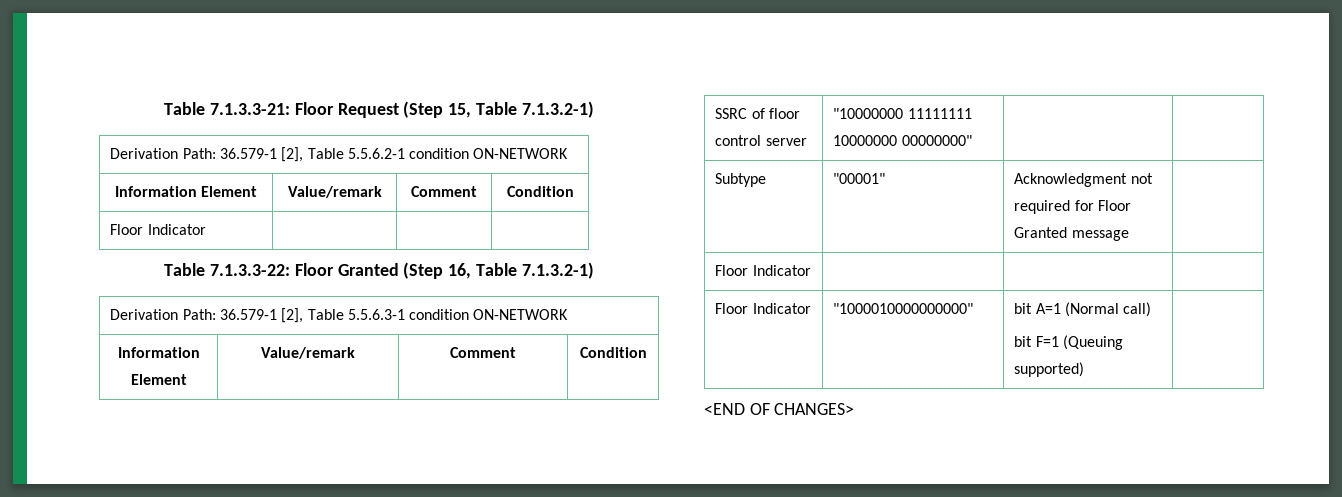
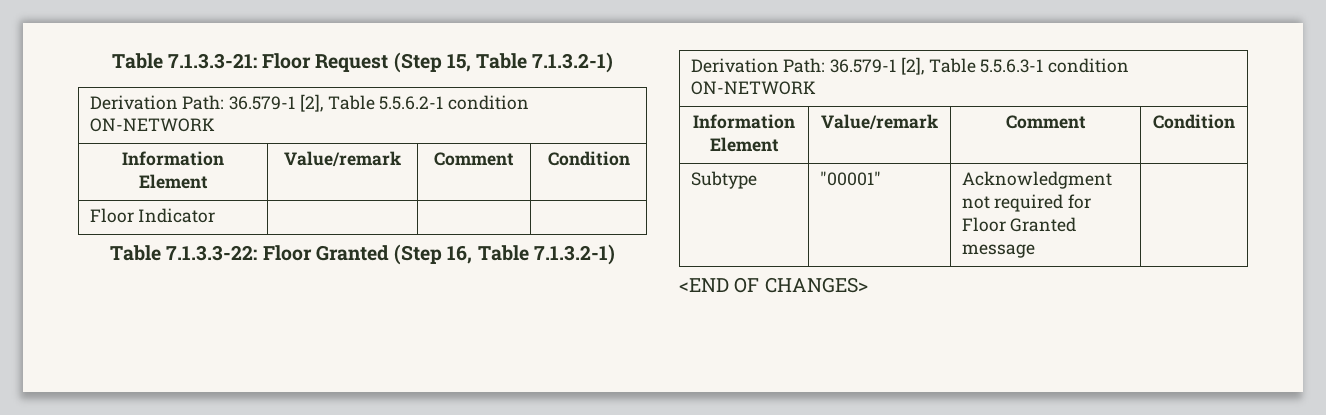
- SSRC of floor control server | "10000000 11111111 10000000 00000000" | |
  Subtype | "00001" | Acknowledgment not required for Floor Granted message |
- Floor Indicator | | |
- Floor Indicator | "1000010000000000" | bit A=1 (Normal call)
- bit F=1 (Queuing supported) |

